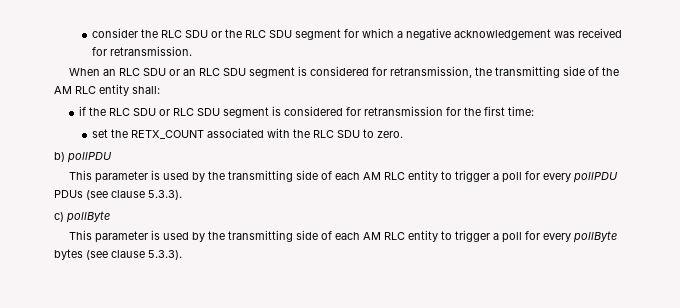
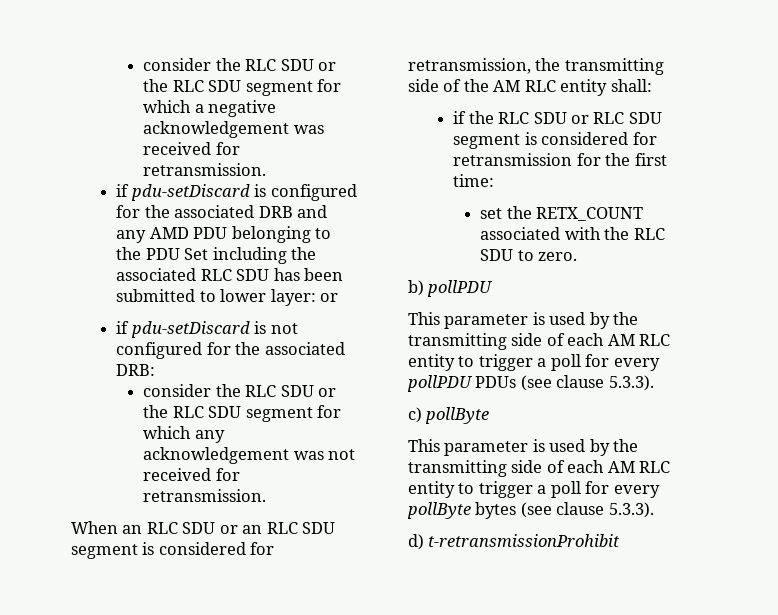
+ if pdu-setDiscard is configured for the associated DRB and any AMD PDU belonging to the PDU Set including the associated RLC SDU has been submitted to lower layer: or
+ if pdu-setDiscard is not configured for the associated DRB:
+ consider the RLC SDU or the RLC SDU segment for which any acknowledgement was not received for retransmission.
+ d) t-retransmissionProhibit

